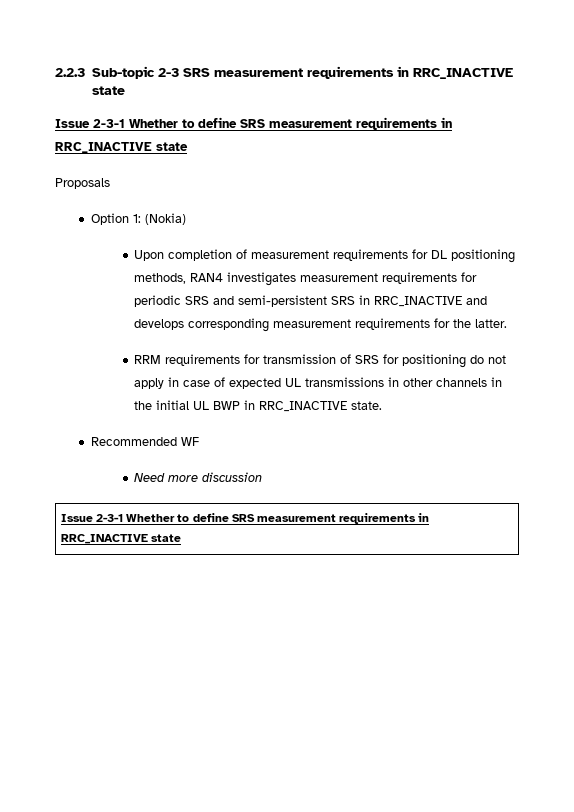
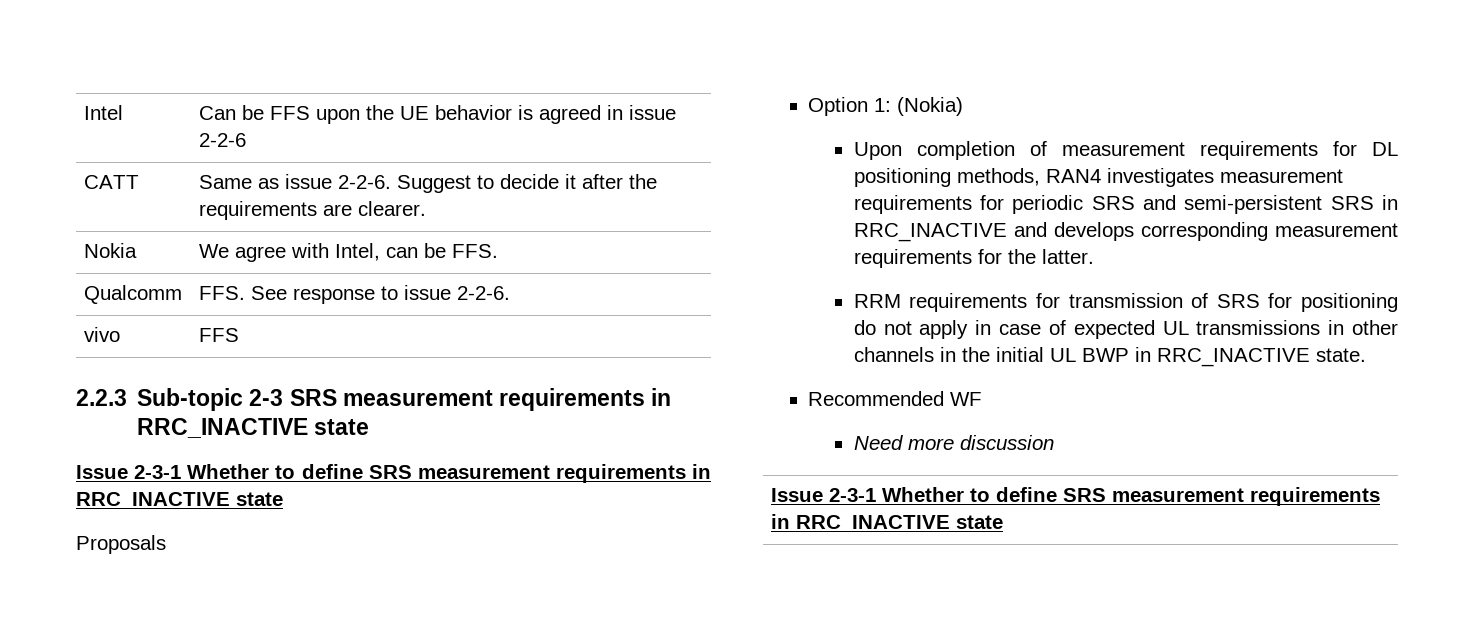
+ Intel | Can be FFS upon the UE behavior is agreed in issue 2-2-6
+ CATT | Same as issue 2-2-6. Suggest to decide it after the requirements are clearer.
+ Nokia | We agree with Intel, can be FFS.
+ Qualcomm | FFS. See response to issue 2-2-6.
+ vivo | FFS

